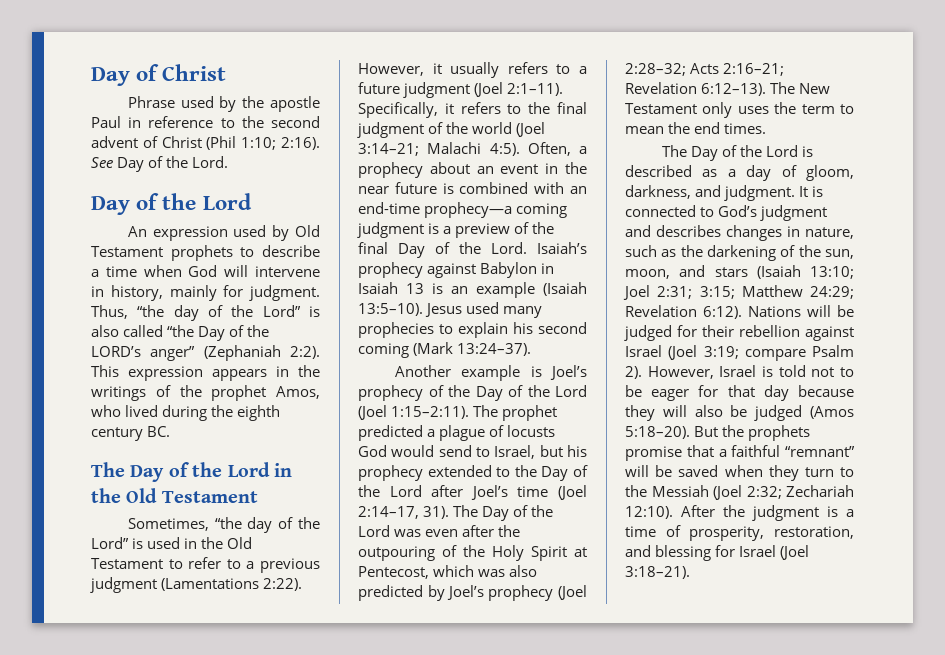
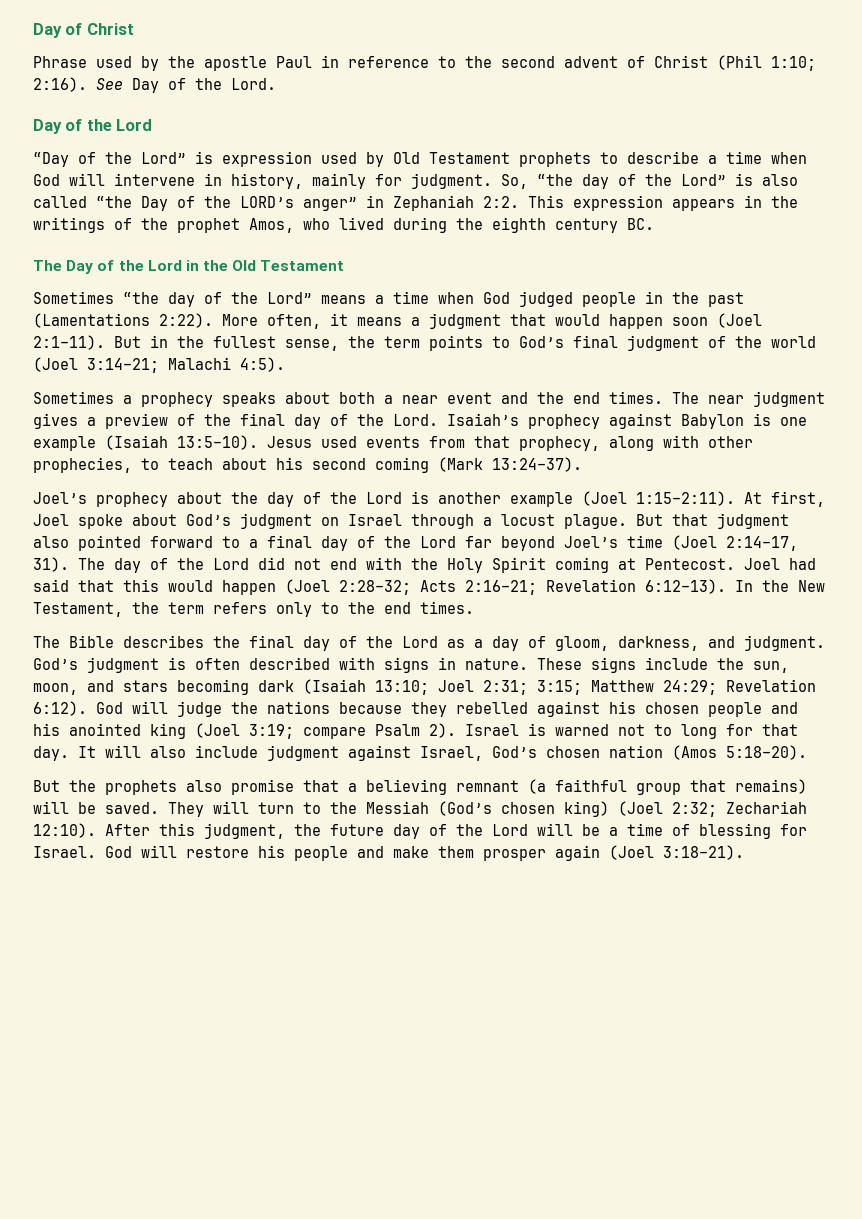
- An expression used by Old Testament prophets to describe a time when God will intervene in history, mainly for judgment.
+ “Day of the Lord” is expression used by Old Testament prophets to describe a time when God will intervene in history, mainly for judgment.
- Thus, “the day of the Lord” is also called “the Day of the LORD’s anger” (Zephaniah 2:2).
+ So, “the day of the Lord” is also called “the Day of the LORD’s anger” in Zephaniah 2:2.
- Sometimes, “the day of the Lord” is used in the Old Testament to refer to a previous judgment (Lamentations 2:22). However, it usually refers to a future judgment (Joel 2:1–11). Specifically, it refers to the final judgment of the world (Joel 3:14–21; Malachi 4:5). Often, a prophecy about an event in the near future is combined with an end-time prophecy—a coming judgment is a preview of the final Day of the Lord.
+ Sometimes “the day of the Lord” means a time when God judged people in the past (Lamentations 2:22). More often, it means a judgment that would happen soon (Joel 2:1–11). But in the fullest sense, the term points to God’s final judgment of the world (Joel 3:14–21; Malachi 4:5).
+ Sometimes a prophecy speaks about both a near event and the end times. The near judgment gives a preview of the final day of the Lord.
- Isaiah’s prophecy against Babylon in Isaiah 13 is an example (Isaiah 13:5–10).
+ Isaiah’s prophecy against Babylon is one example (Isaiah 13:5–10).
- Jesus used many prophecies to explain his second coming (Mark 13:24–37).
+ Jesus used events from that prophecy, along with other prophecies, to teach about his second coming (Mark 13:24–37).
- Another example is Joel’s prophecy of the Day of the Lord (Joel 1:15–2:11). The prophet predicted a plague of locusts God would send to Israel, but his prophecy extended to the Day of the Lord after Joel’s time (Joel 2:14–17, 31).
+ Joel’s prophecy about the day of the Lord is another example (Joel 1:15–2:11). At first, Joel spoke about God’s judgment on Israel through a locust plague. But that judgment also pointed forward to a final day of the Lord far beyond Joel’s time (Joel 2:14–17, 31).
- The Day of the Lord was even after the outpouring of the Holy Spirit at Pentecost, which was also predicted by Joel’s prophecy (Joel 2:28–32; Acts 2:16–21; Revelation 6:12–13).
+ The day of the Lord did not end with the Holy Spirit coming at Pentecost. Joel had said that this would happen (Joel 2:28–32; Acts 2:16–21; Revelation 6:12–13).
- The New Testament only uses the term to mean the end times.
+ In the New Testament, the term refers only to the end times.
- The Day of the Lord is described as a day of gloom, darkness, and judgment.
+ The Bible describes the final day of the Lord as a day of gloom, darkness, and judgment.
- It is connected to God’s judgment and describes changes in nature, such as the darkening of the sun, moon, and stars (Isaiah 13:10; Joel 2:31; 3:15; Matthew 24:29; Revelation 6:12).
+ God’s judgment is often described with signs in nature. These signs include the sun, moon, and stars becoming dark (Isaiah 13:10; Joel 2:31; 3:15; Matthew 24:29; Revelation 6:12).
- Nations will be judged for their rebellion against Israel (Joel 3:19; compare Psalm 2).
+ God will judge the nations because they rebelled against his chosen people and his anointed king (Joel 3:19; compare Psalm 2).
- However, Israel is told not to be eager for that day because they will also be judged (Amos 5:18–20). But the prophets promise that a faithful “remnant” will be saved when they turn to the Messiah (Joel 2:32; Zechariah 12:10).
+ Israel is warned not to long for that day. It will also include judgment against Israel, God’s chosen nation (Amos 5:18–20).
+ But the prophets also promise that a believing remnant (a faithful group that remains) will be saved. They will turn to the Messiah (God’s chosen king) (Joel 2:32; Zechariah 12:10).
- After the judgment is a time of prosperity, restoration, and blessing for Israel (Joel 3:18–21).
+ After this judgment, the future day of the Lord will be a time of blessing for Israel. God will restore his people and make them prosper again (Joel 3:18–21).

